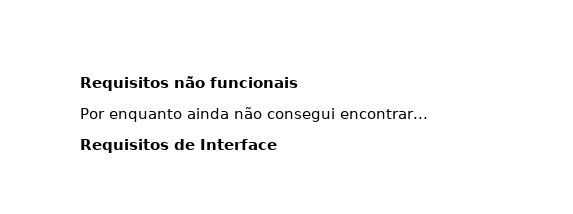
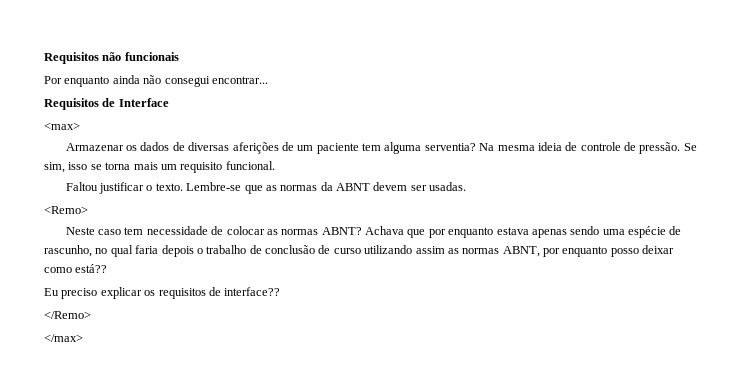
+ <max>
+ Armazenar os dados de diversas aferições de um paciente tem alguma serventia? Na mesma ideia de controle de pressão. Se sim, isso se torna mais um requisito funcional.
+ Faltou justificar o texto. Lembre-se que as normas da ABNT devem ser usadas.
+ <Remo>
+ Neste caso tem necessidade de colocar as normas ABNT? Achava que por enquanto estava apenas sendo uma espécie de rascunho, no qual faria depois o trabalho de conclusão de curso utilizando assim as normas ABNT, por enquanto posso deixar como está??
+ Eu preciso explicar os requisitos de interface??
+ </Remo>
+ </max>

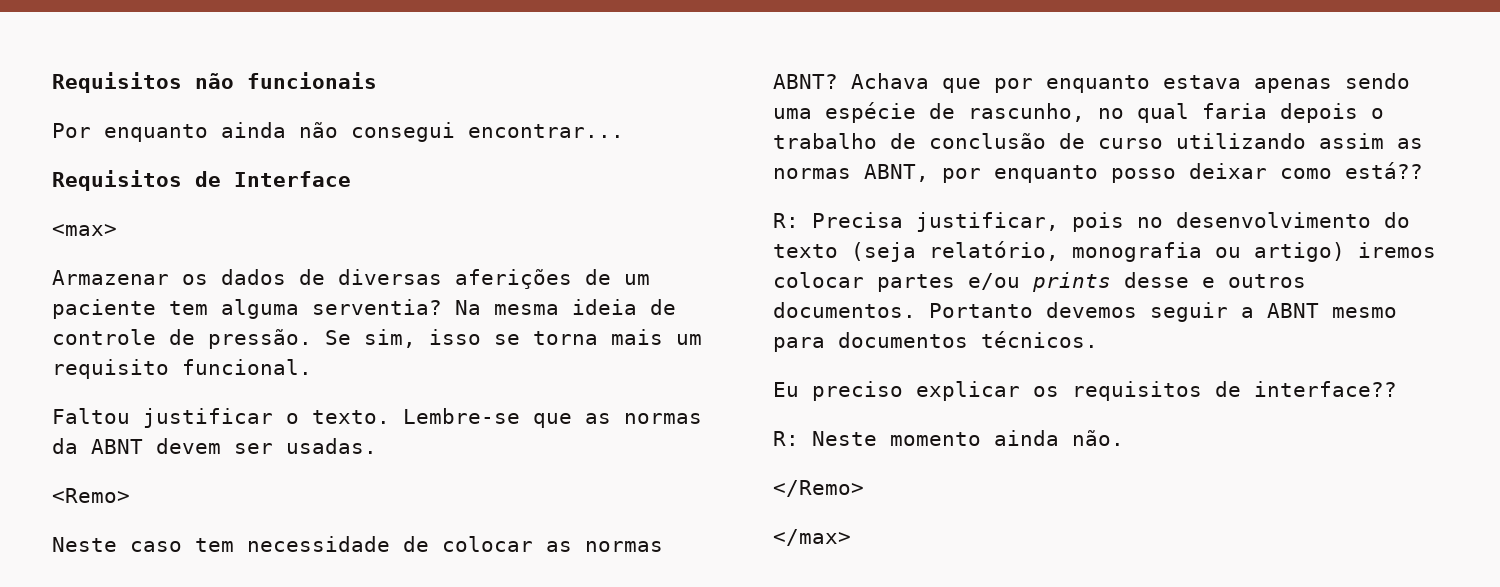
+ R: Precisa justificar, pois no desenvolvimento do texto (seja relatório, monografia ou artigo) iremos colocar partes e/ou prints desse e outros documentos. Portanto devemos seguir a ABNT mesmo para documentos técnicos.
+ R: Neste momento ainda não.

